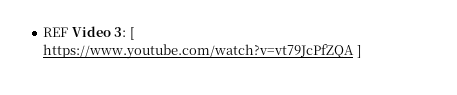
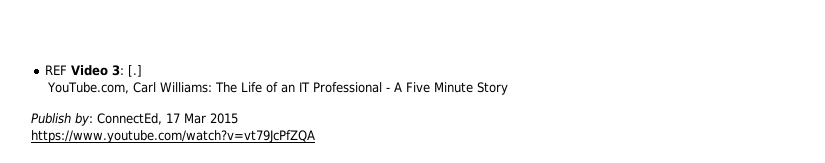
- REF Video 3: [ https://www.youtube.com/watch?v=vt79JcPfZQA ]
+ REF Video 3: [.]
+ YouTube.com, Carl Williams: The Life of an IT Professional - A Five Minute Story
+ Publish by: ConnectEd, 17 Mar 2015
+ https://www.youtube.com/watch?v=vt79JcPfZQA

